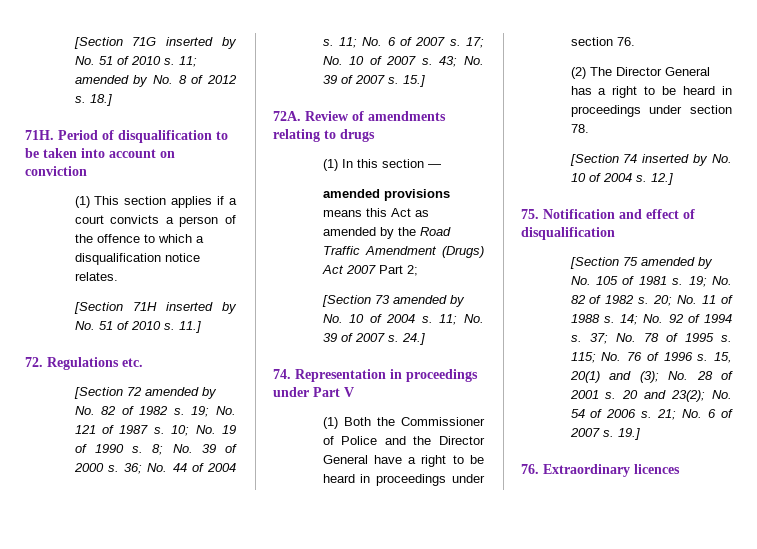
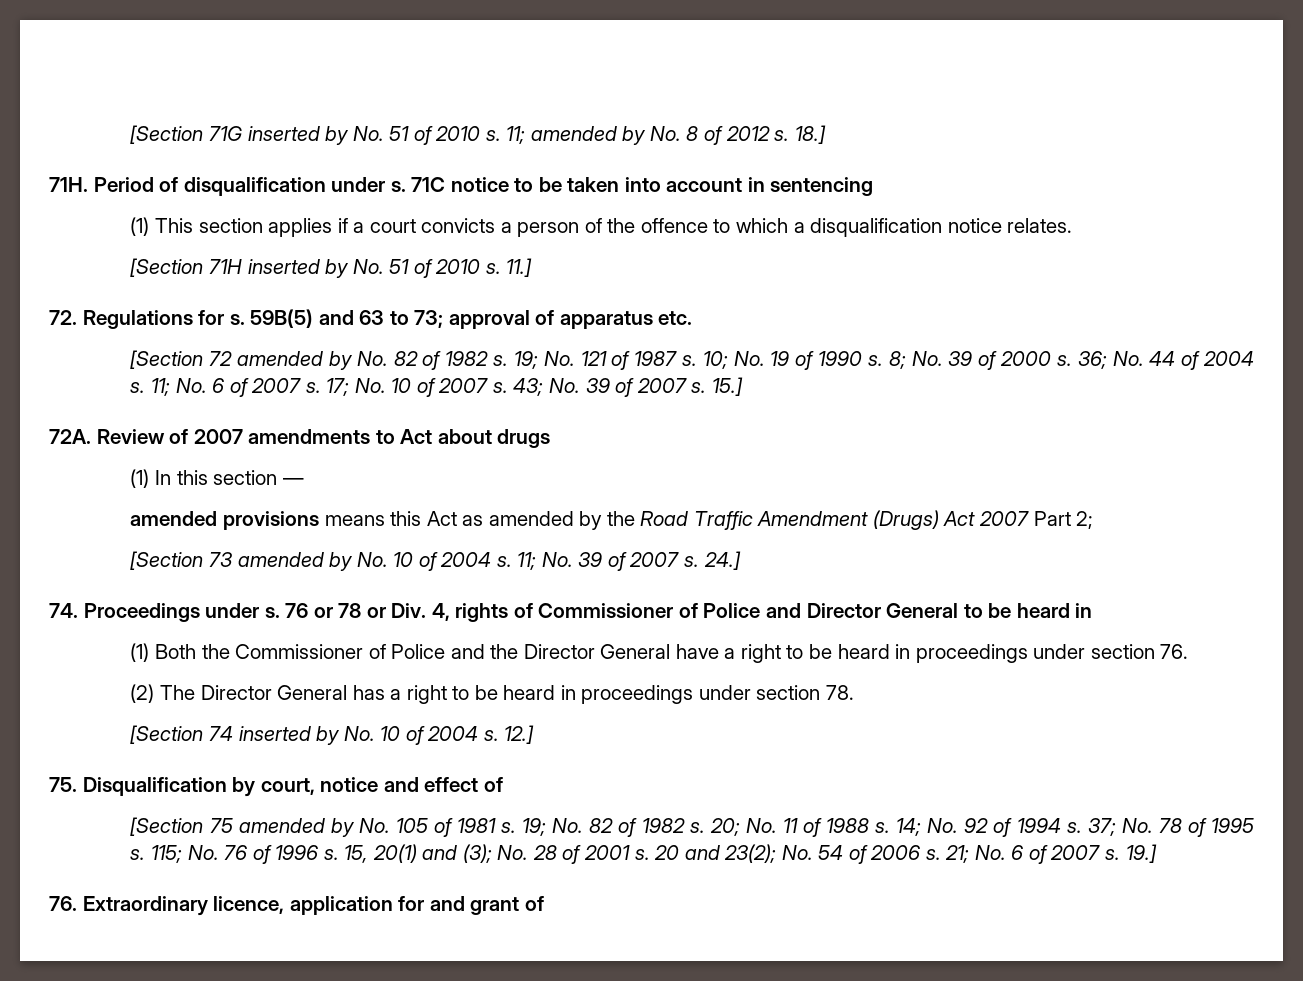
- Period of disqualification to be taken into account on conviction
+ Period of disqualification under s. 71C notice to be taken into account in sentencing
- 72. Regulations etc.
+ 72. Regulations for s. 59B(5) and 63 to 73; approval of apparatus etc.
- Review of amendments relating to drugs
+ Review of 2007 amendments to Act about drugs
- 74. Representation in proceedings under Part V
+ 74. Proceedings under s. 76 or 78 or Div. 4, rights of Commissioner of Police and Director General to be heard in
- 75. Notification and effect of disqualification
+ 75. Disqualification by court, notice and effect of
- 76. Extraordinary licences
+ 76. Extraordinary licence, application for and grant of

